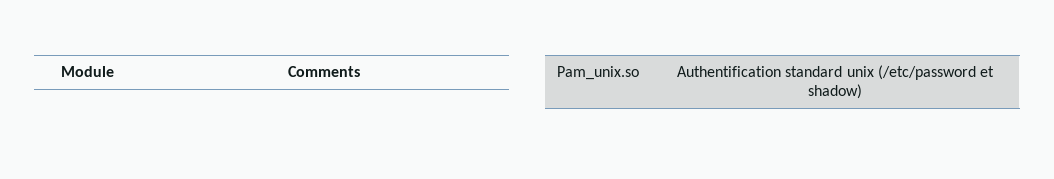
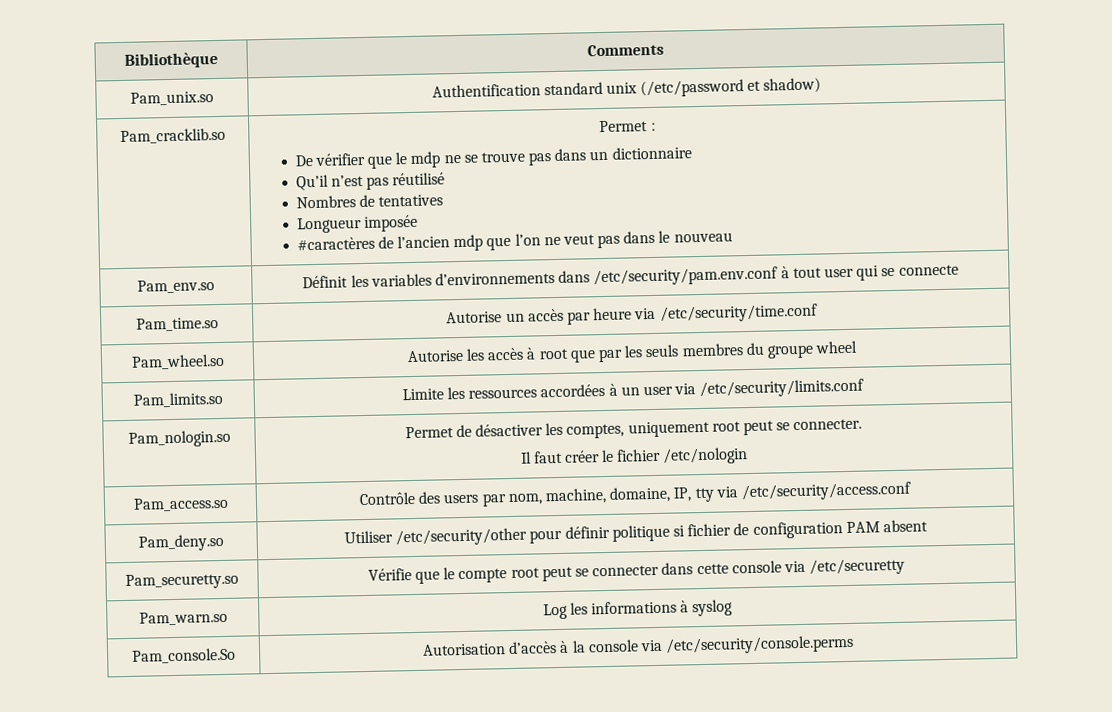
- Module | Comments
+ Bibliothèque | Comments
+ Pam_cracklib.so | Permet :
+ De vérifier que le mdp ne se trouve pas dans un dictionnaire
+ Qu’il n’est pas réutilisé
+ Nombres de tentatives
+ Longueur imposée
+ #caractères de l’ancien mdp que l’on ne veut pas dans le nouveau
+ Pam_env.so | Définit les variables d’environnements dans /etc/security/pam.env.conf à tout user qui se connecte
+ Pam_time.so | Autorise un accès par heure via /etc/security/time.conf
+ Pam_wheel.so | Autorise les accès à root que par les seuls membres du groupe wheel
+ Pam_limits.so | Limite les ressources accordées à un user via /etc/security/limits.conf
+ Pam_nologin.so | Permet de désactiver les comptes, uniquement root peut se connecter.
+ Il faut créer le fichier /etc/nologin
+ Pam_access.so | Contrôle des users par nom, machine, domaine, IP, tty via /etc/security/access.conf
+ Pam_deny.so | Utiliser /etc/security/other pour définir politique si fichier de configuration PAM absent
+ Pam_securetty.so | Vérifie que le compte root peut se connecter dans cette console via /etc/securetty
+ Pam_warn.so | Log les informations à syslog
+ Pam_console.So | Autorisation d’accès à la console via /etc/security/console.perms

